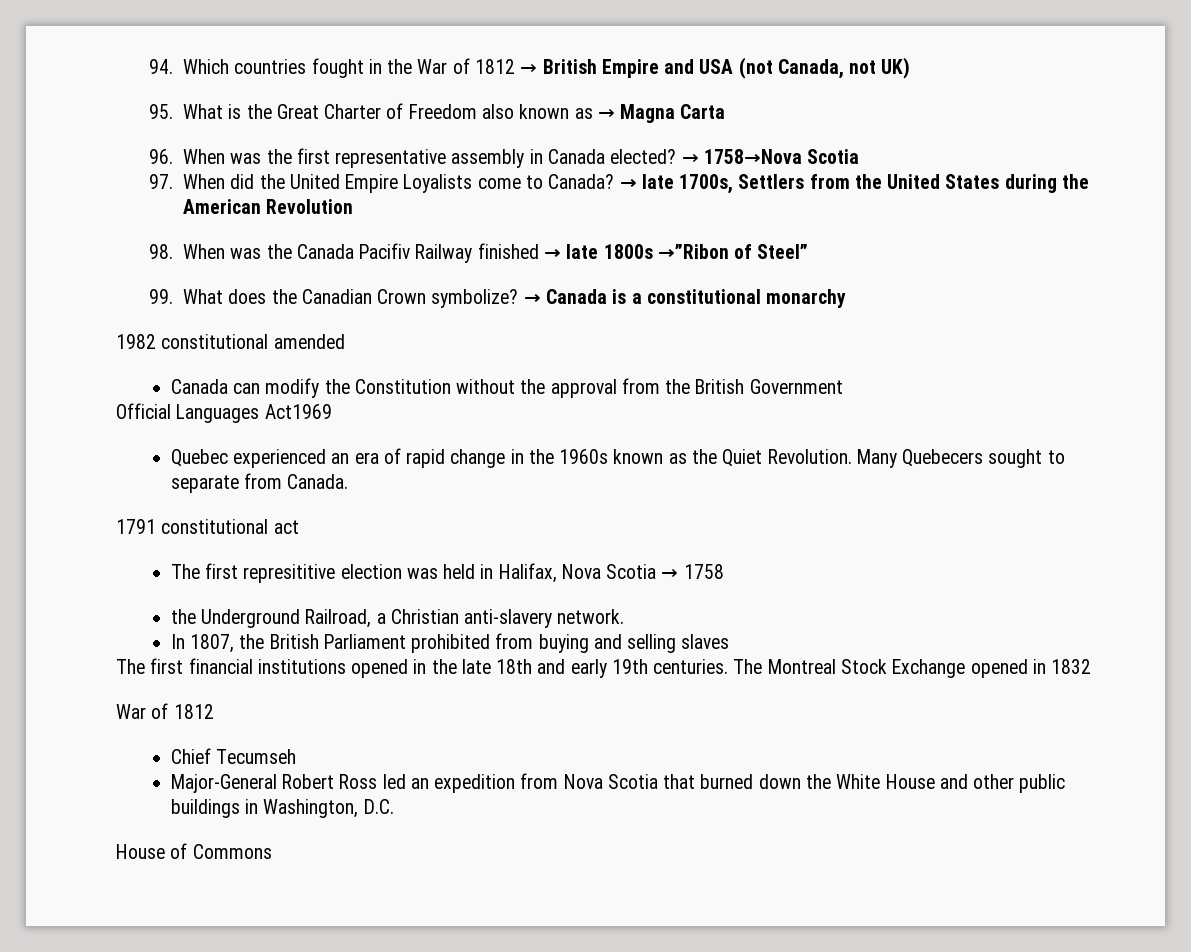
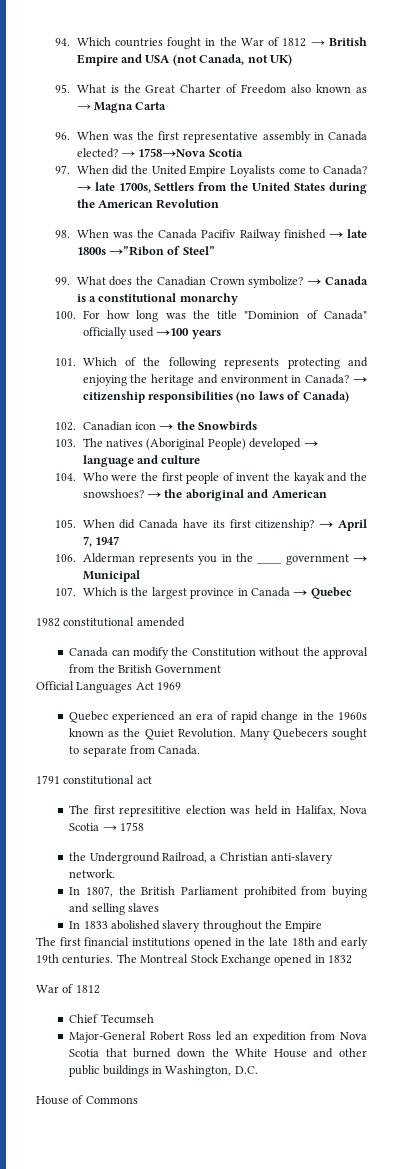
+ 100. For how long was the title "Dominion of Canada" officially used →100 years
+ 101. Which of the following represents protecting and enjoying the heritage and environment in Canada? → citizenship responsibilities (no laws of Canada)
+ 102. Canadian icon → the Snowbirds
+ 103. The natives (Aboriginal People) developed → language and culture
+ 104. Who were the first people of invent the kayak and the snowshoes? → the aboriginal and American
+ 105. When did Canada have its first citizenship? → April 7, 1947
+ 106. Alderman represents you in the ____ government → Municipal
+ 107. Which is the largest province in Canada → Quebec
- Official Languages Act1969
+ Official Languages Act 1969
+ In 1833 abolished slavery throughout the Empire

